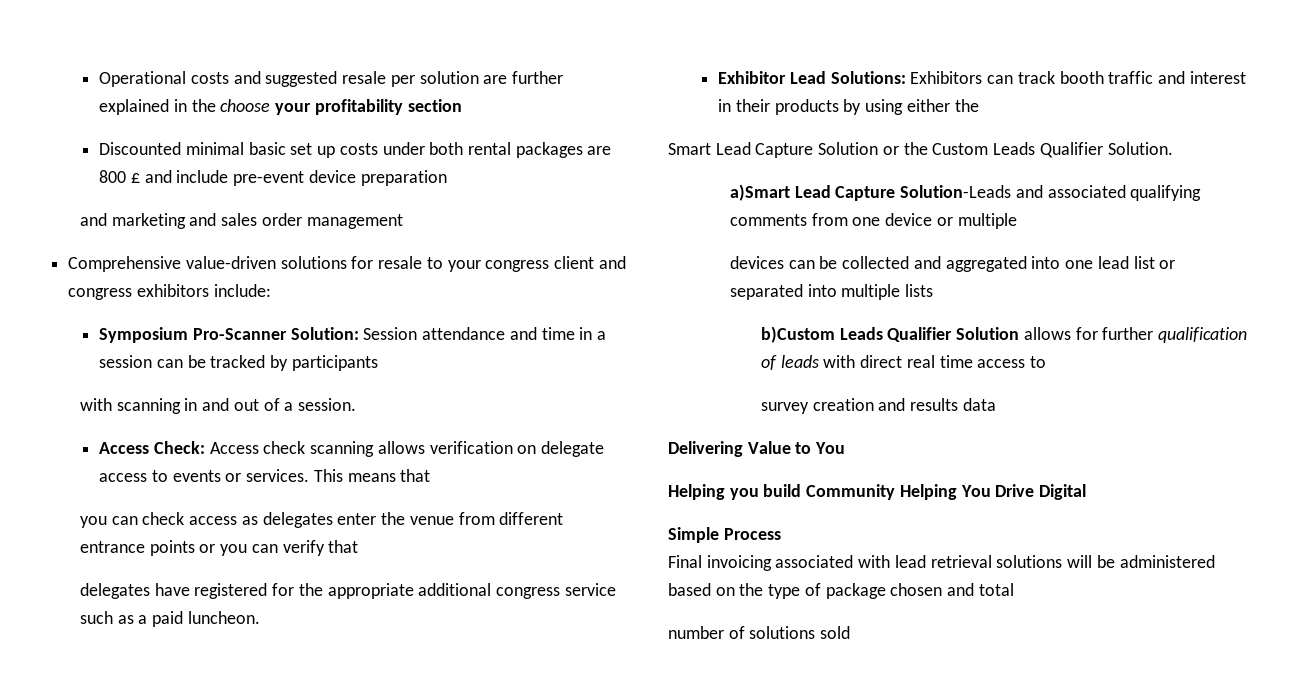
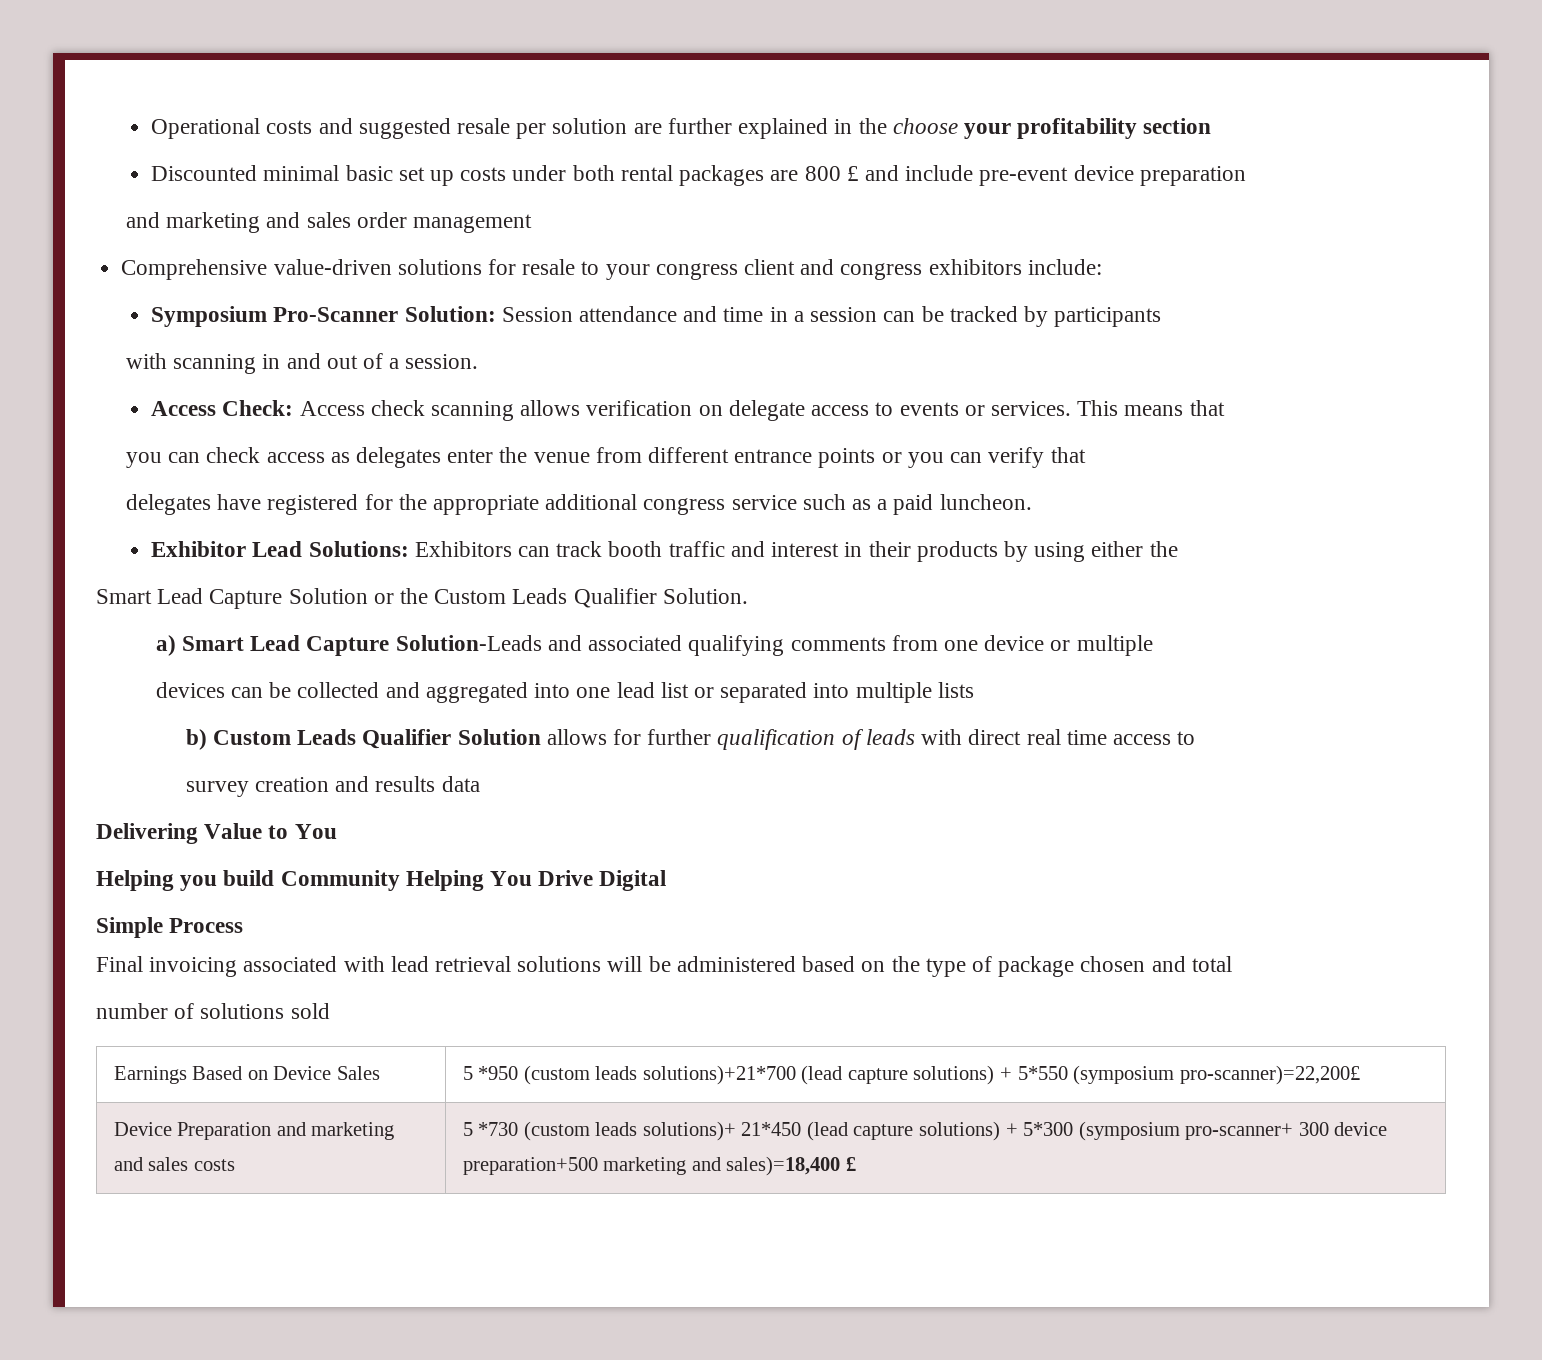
- a)Smart Lead Capture Solution-Leads and associated qualifying comments from one device or multiple
+ a) Smart Lead Capture Solution-Leads and associated qualifying comments from one device or multiple
- b)Custom Leads Qualifier Solution allows for further qualification of leads with direct real time access to
+ b) Custom Leads Qualifier Solution allows for further qualification of leads with direct real time access to
+ Earnings Based on Device Sales | 5 *950 (custom leads solutions)+21*700 (lead capture solutions) + 5*550 (symposium pro-scanner)=22,200£
+ Device Preparation and marketing and sales costs | 5 *730 (custom leads solutions)+ 21*450 (lead capture solutions) + 5*300 (symposium pro-scanner+ 300 device preparation+500 marketing and sales)=18,400 £

